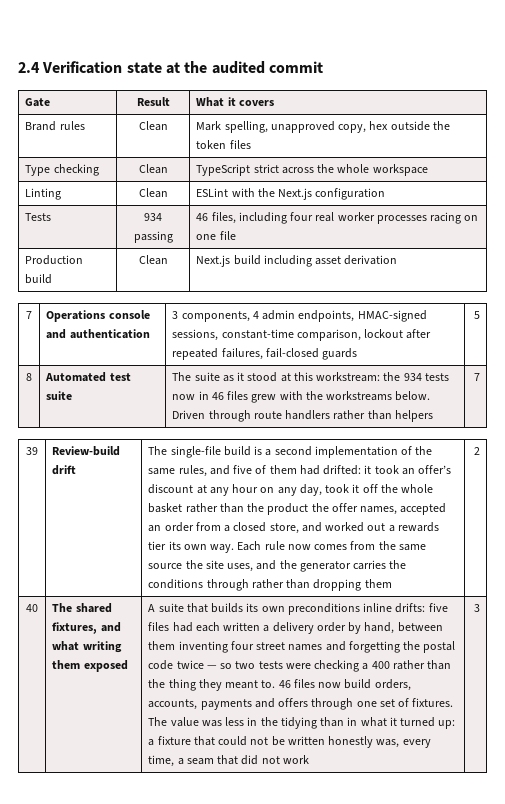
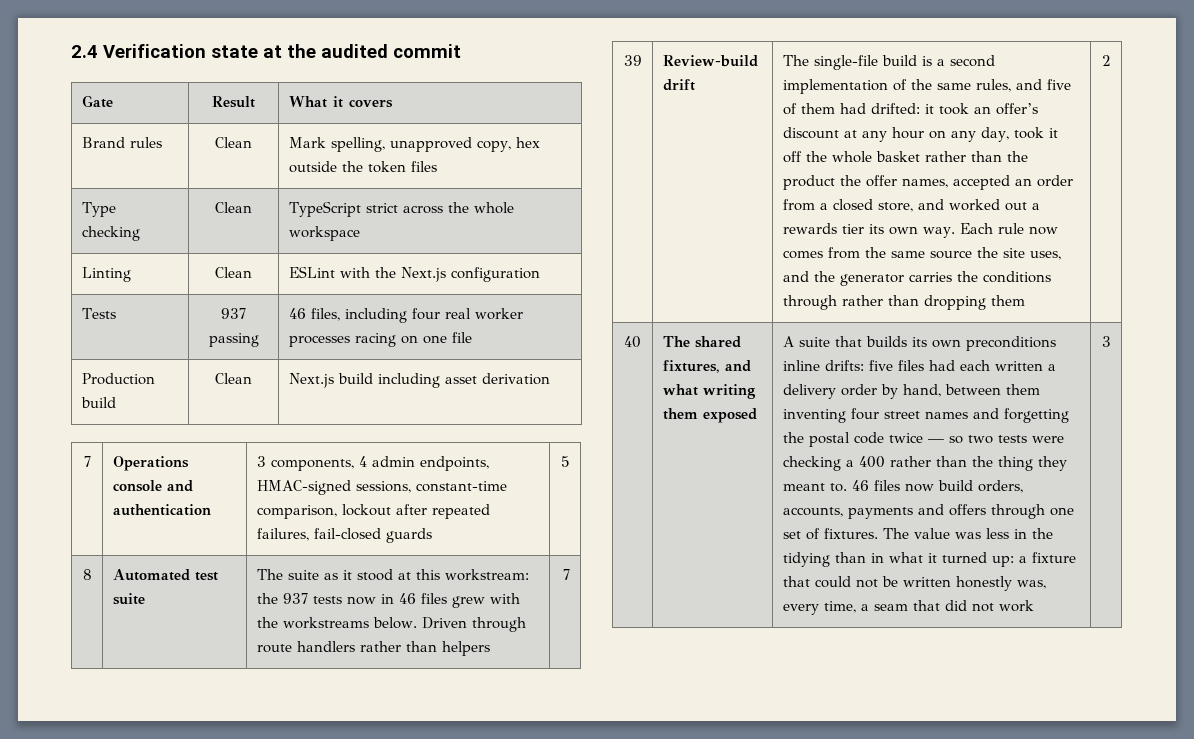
- Tests | 934 passing | 46 files, including four real worker processes racing on one file
+ Tests | 937 passing | 46 files, including four real worker processes racing on one file
- 8 | Automated test suite | The suite as it stood at this workstream: the 934 tests now in 46 files grew with the workstreams below. Driven through route handlers rather than helpers | 7
+ 8 | Automated test suite | The suite as it stood at this workstream: the 937 tests now in 46 files grew with the workstreams below. Driven through route handlers rather than helpers | 7

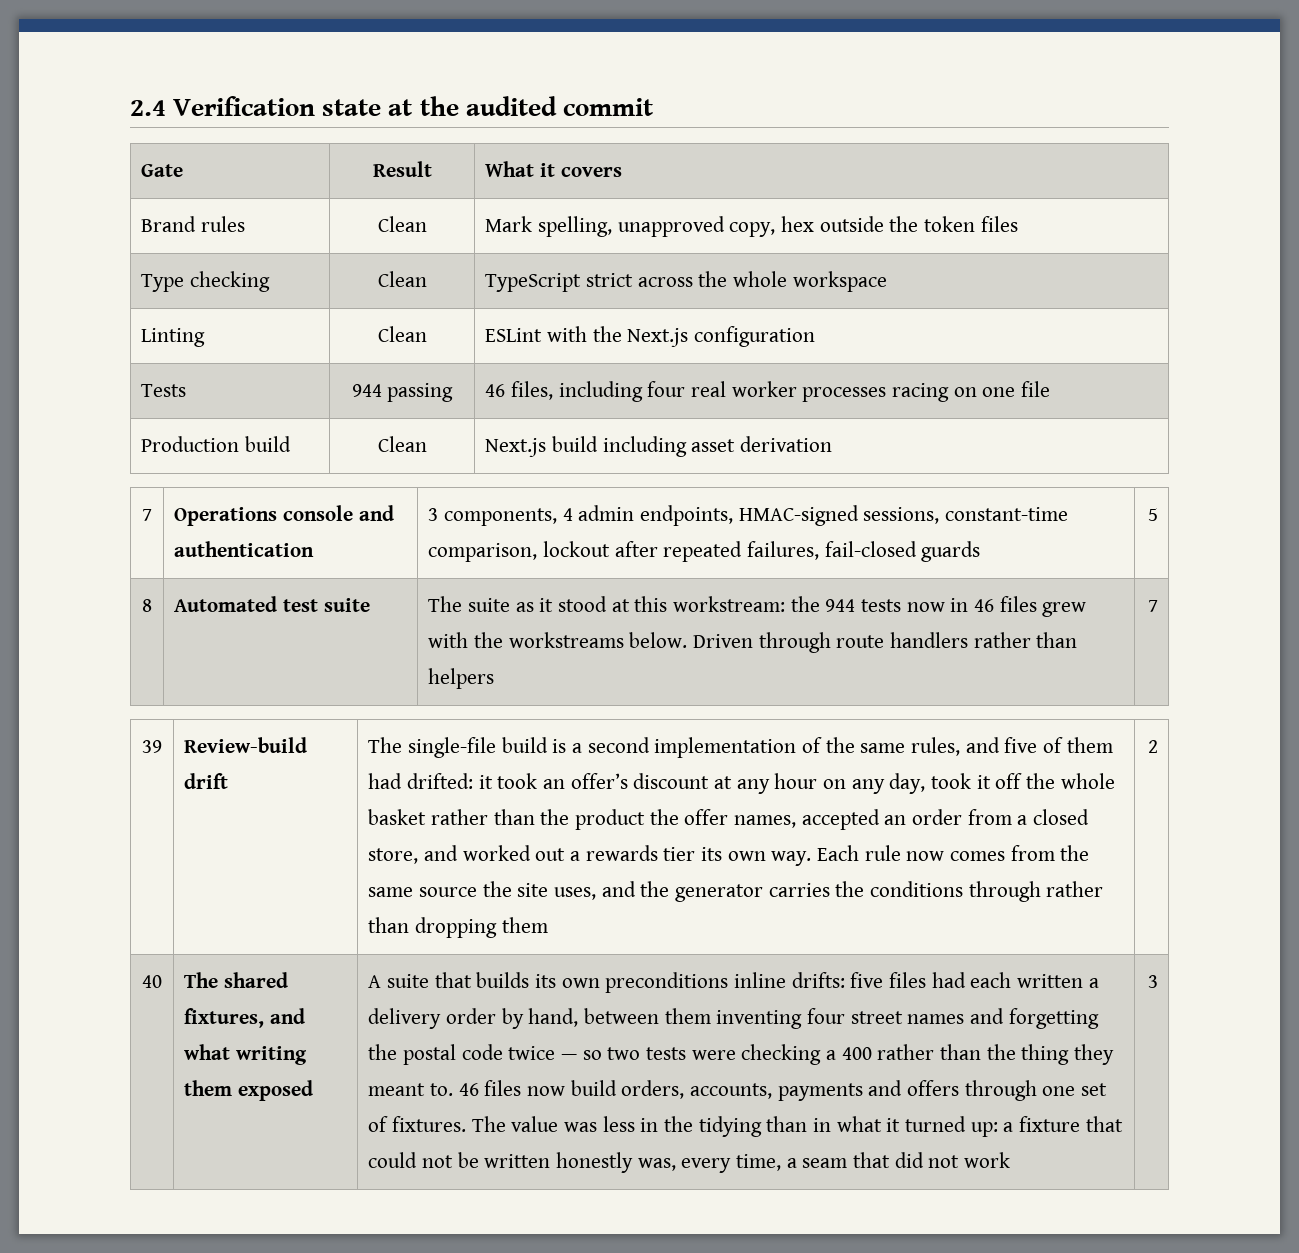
- Tests | 937 passing | 46 files, including four real worker processes racing on one file
+ Tests | 944 passing | 46 files, including four real worker processes racing on one file
- 8 | Automated test suite | The suite as it stood at this workstream: the 937 tests now in 46 files grew with the workstreams below. Driven through route handlers rather than helpers | 7
+ 8 | Automated test suite | The suite as it stood at this workstream: the 944 tests now in 46 files grew with the workstreams below. Driven through route handlers rather than helpers | 7

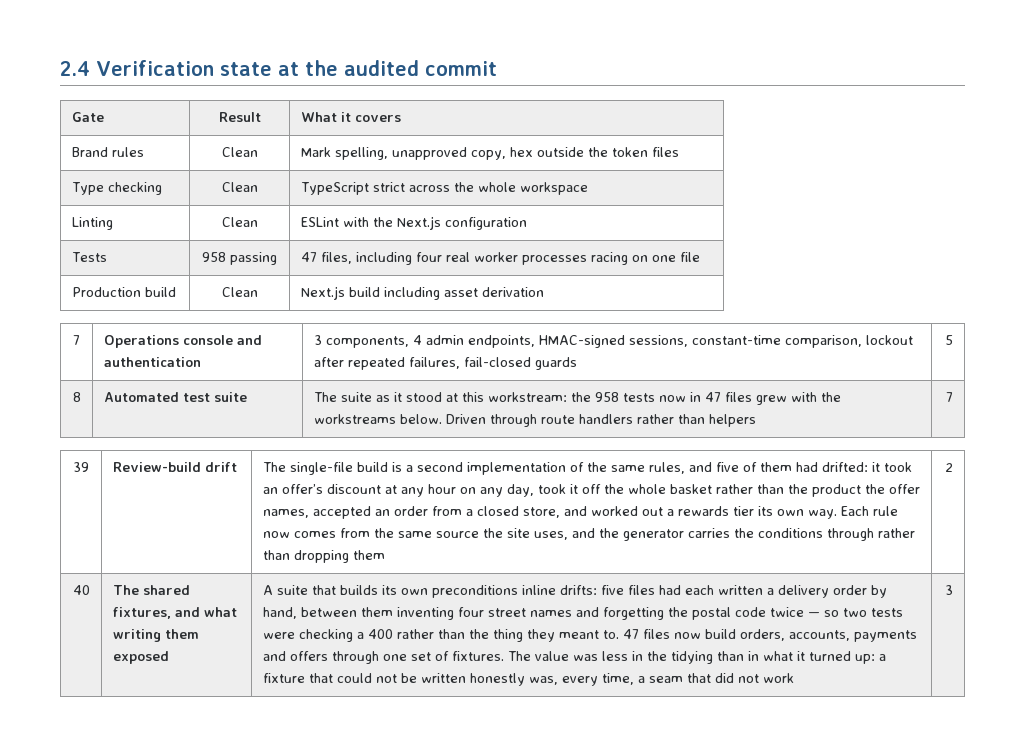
- Tests | 944 passing | 46 files, including four real worker processes racing on one file
+ Tests | 958 passing | 47 files, including four real worker processes racing on one file
- 8 | Automated test suite | The suite as it stood at this workstream: the 944 tests now in 46 files grew with the workstreams below. Driven through route handlers rather than helpers | 7
+ 8 | Automated test suite | The suite as it stood at this workstream: the 958 tests now in 47 files grew with the workstreams below. Driven through route handlers rather than helpers | 7
- 46 files now build orders, accounts, payments and offers through one set of fixtures.
+ 47 files now build orders, accounts, payments and offers through one set of fixtures.

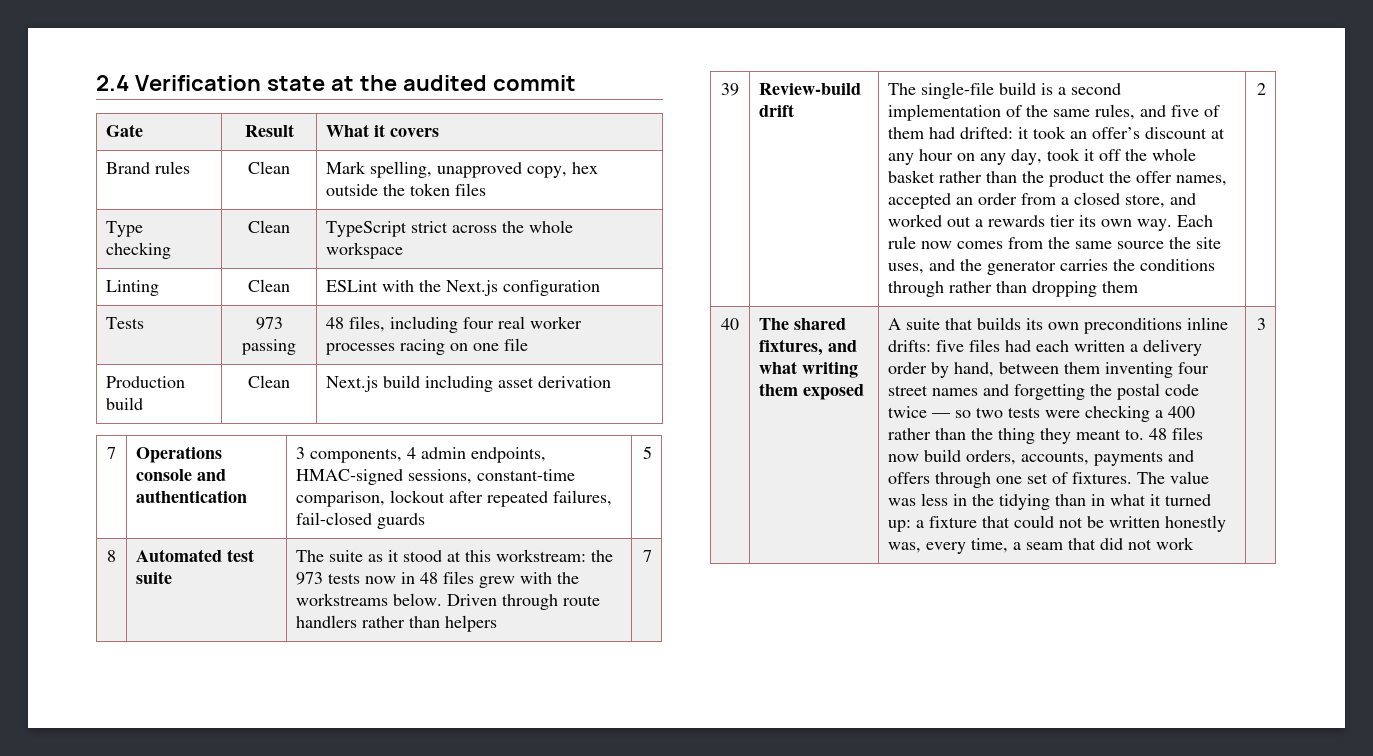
- Tests | 958 passing | 47 files, including four real worker processes racing on one file
+ Tests | 973 passing | 48 files, including four real worker processes racing on one file
- 8 | Automated test suite | The suite as it stood at this workstream: the 958 tests now in 47 files grew with the workstreams below. Driven through route handlers rather than helpers | 7
+ 8 | Automated test suite | The suite as it stood at this workstream: the 973 tests now in 48 files grew with the workstreams below. Driven through route handlers rather than helpers | 7
- 47 files now build orders, accounts, payments and offers through one set of fixtures.
+ 48 files now build orders, accounts, payments and offers through one set of fixtures.

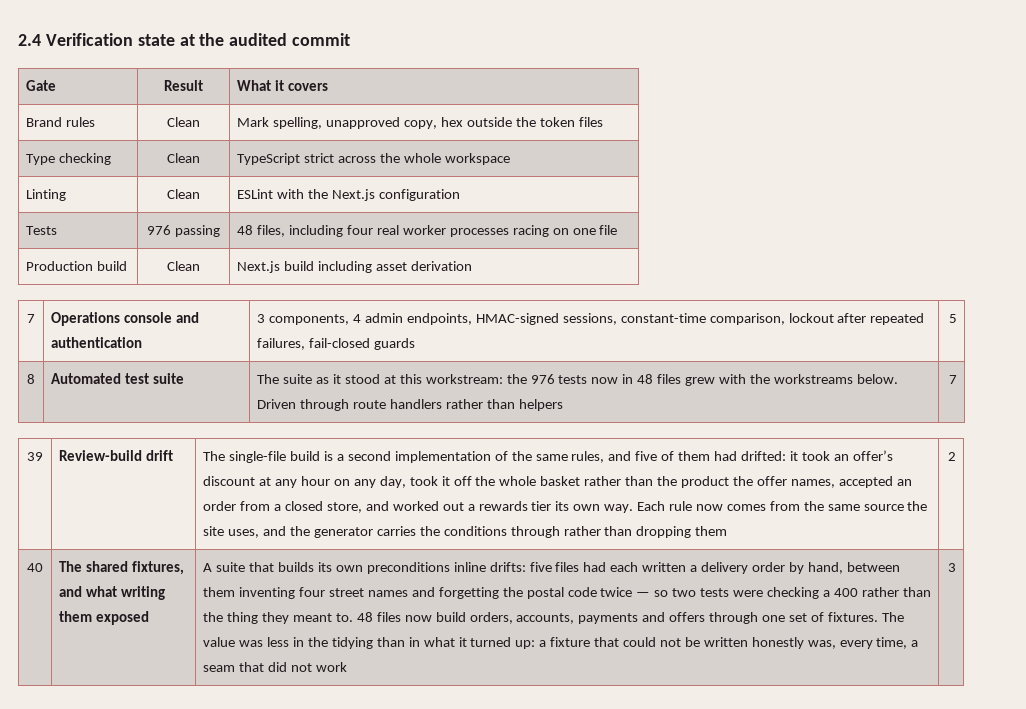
- Tests | 973 passing | 48 files, including four real worker processes racing on one file
+ Tests | 976 passing | 48 files, including four real worker processes racing on one file
- 8 | Automated test suite | The suite as it stood at this workstream: the 973 tests now in 48 files grew with the workstreams below. Driven through route handlers rather than helpers | 7
+ 8 | Automated test suite | The suite as it stood at this workstream: the 976 tests now in 48 files grew with the workstreams below. Driven through route handlers rather than helpers | 7

